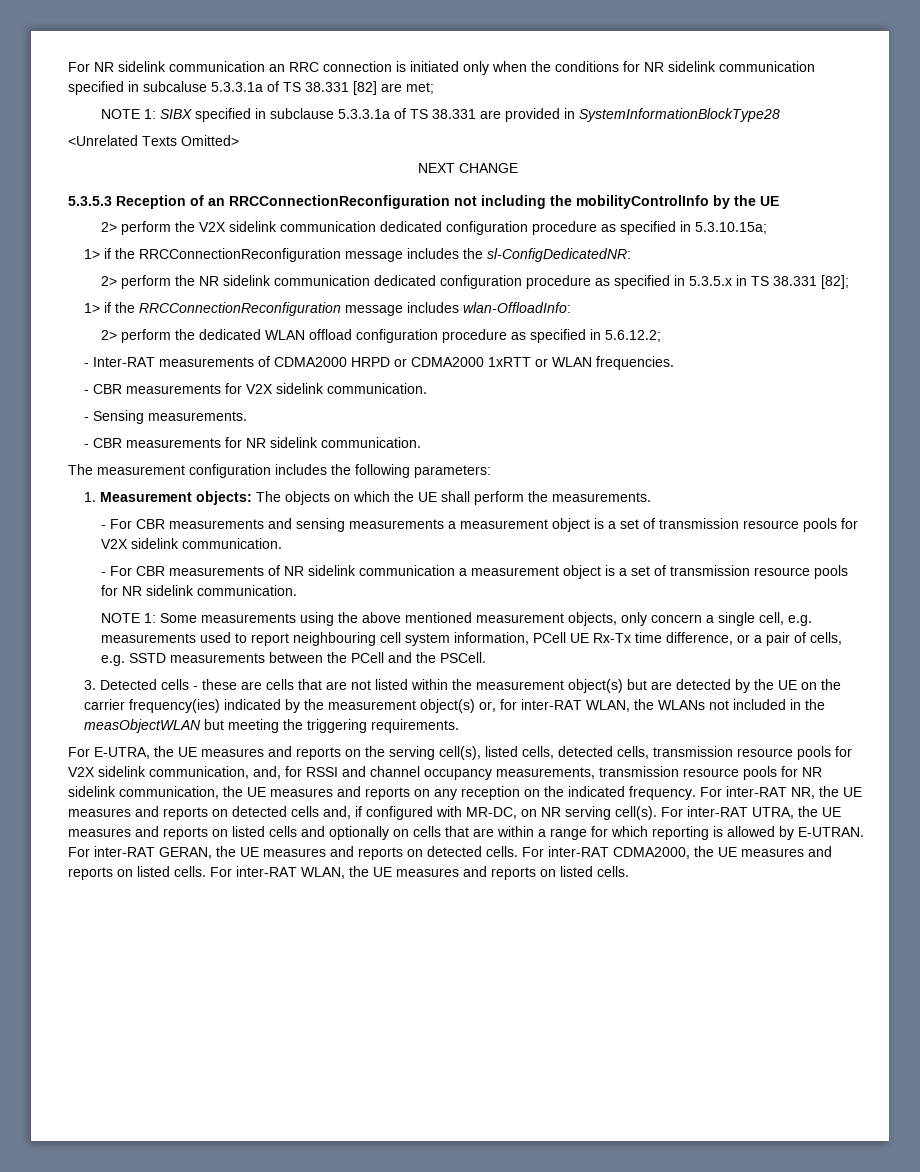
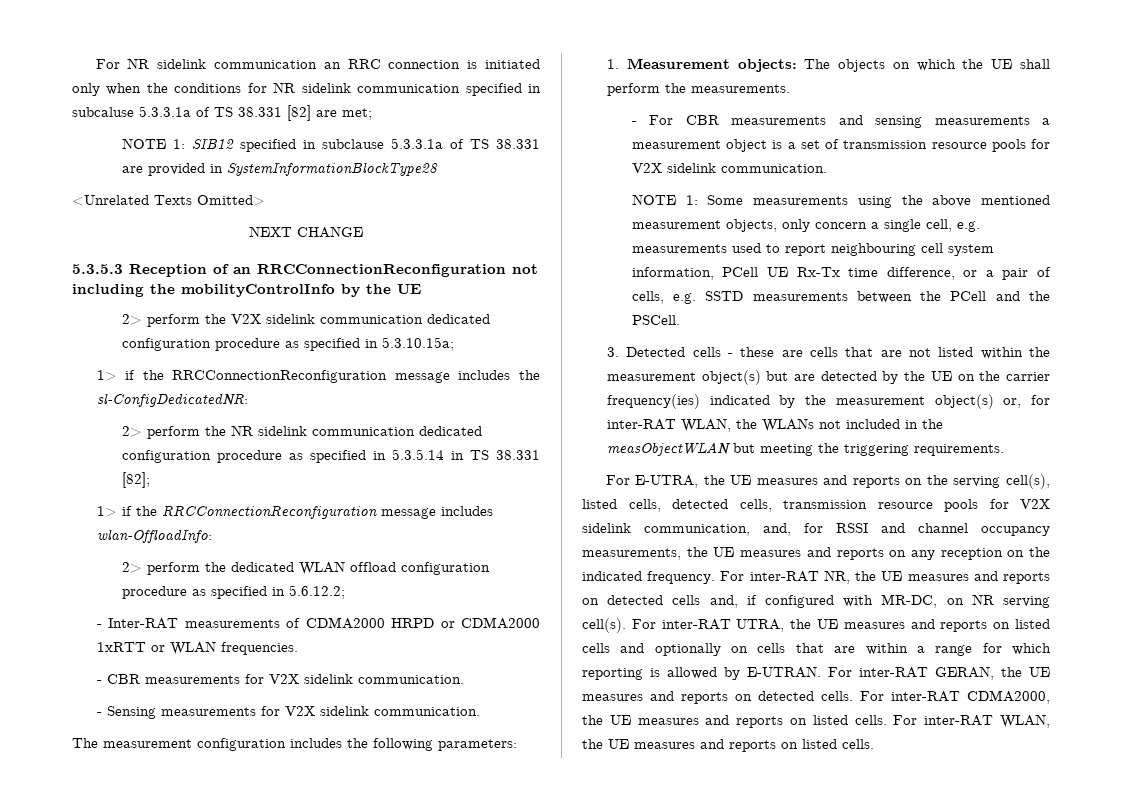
- NOTE 1: SIBX specified in subclause 5.3.3.1a of TS 38.331 are provided in SystemInformationBlockType28
+ NOTE 1: SIB12 specified in subclause 5.3.3.1a of TS 38.331 are provided in SystemInformationBlockType28
- 2> perform the NR sidelink communication dedicated configuration procedure as specified in 5.3.5.x in TS 38.331 [82];
+ 2> perform the NR sidelink communication dedicated configuration procedure as specified in 5.3.5.14 in TS 38.331 [82];
- - Sensing measurements.
- - CBR measurements for NR sidelink communication.
+ - Sensing measurements for V2X sidelink communication.
- - For CBR measurements of NR sidelink communication a measurement object is a set of transmission resource pools for NR sidelink communication.
- For E-UTRA, the UE measures and reports on the serving cell(s), listed cells, detected cells, transmission resource pools for V2X sidelink communication, and, for RSSI and channel occupancy measurements, transmission resource pools for NR sidelink communication, the UE measures and reports on any reception on the indicated frequency.
+ For E-UTRA, the UE measures and reports on the serving cell(s), listed cells, detected cells, transmission resource pools for V2X sidelink communication, and, for RSSI and channel occupancy measurements, the UE measures and reports on any reception on the indicated frequency.

